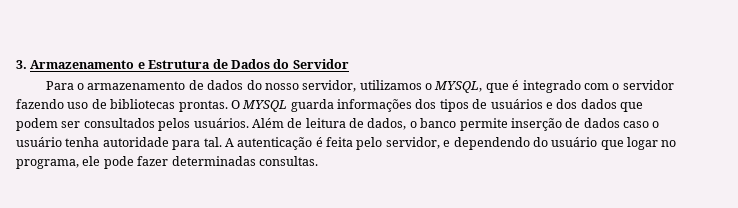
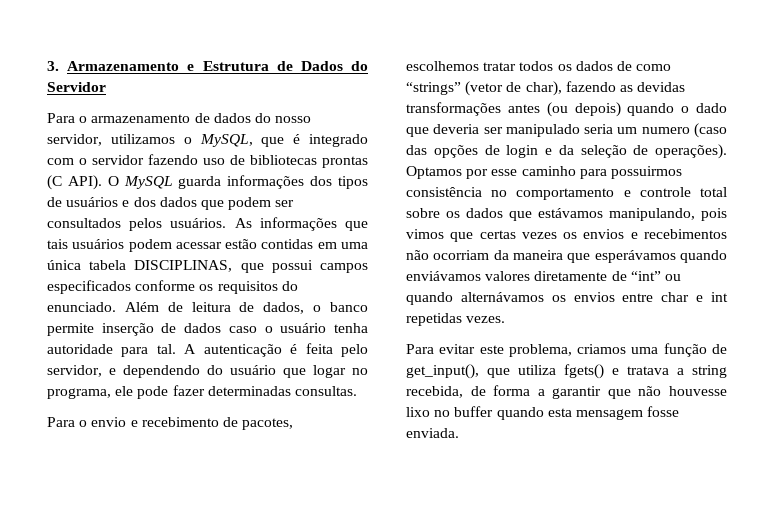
- Para o armazenamento de dados do nosso servidor, utilizamos o MYSQL, que é integrado com o servidor fazendo uso de bibliotecas prontas. O MYSQL guarda informações dos tipos de usuários e dos dados que podem ser consultados pelos usuários.
+ Para o armazenamento de dados do nosso servidor, utilizamos o MySQL, que é integrado com o servidor fazendo uso de bibliotecas prontas (C API). O MySQL guarda informações dos tipos de usuários e dos dados que podem ser consultados pelos usuários.
+ As informações que tais usuários podem acessar estão contidas em uma única tabela DISCIPLINAS, que possui campos especificados conforme os requisitos do enunciado.
+ Para o envio e recebimento de pacotes, escolhemos tratar todos os dados de como “strings” (vetor de char), fazendo as devidas transformações antes (ou depois) quando o dado que deveria ser manipulado seria um numero (caso das opções de login e da seleção de operações). Optamos por esse caminho para possuirmos consistência no comportamento e controle total sobre os dados que estávamos manipulando, pois vimos que certas vezes os envios e recebimentos não ocorriam da maneira que esperávamos quando enviávamos valores diretamente de “int” ou quando alternávamos os envios entre char e int repetidas vezes.
+ Para evitar este problema, criamos uma função de get_input(), que utiliza fgets() e tratava a string recebida, de forma a garantir que não houvesse lixo no buffer quando esta mensagem fosse enviada.

